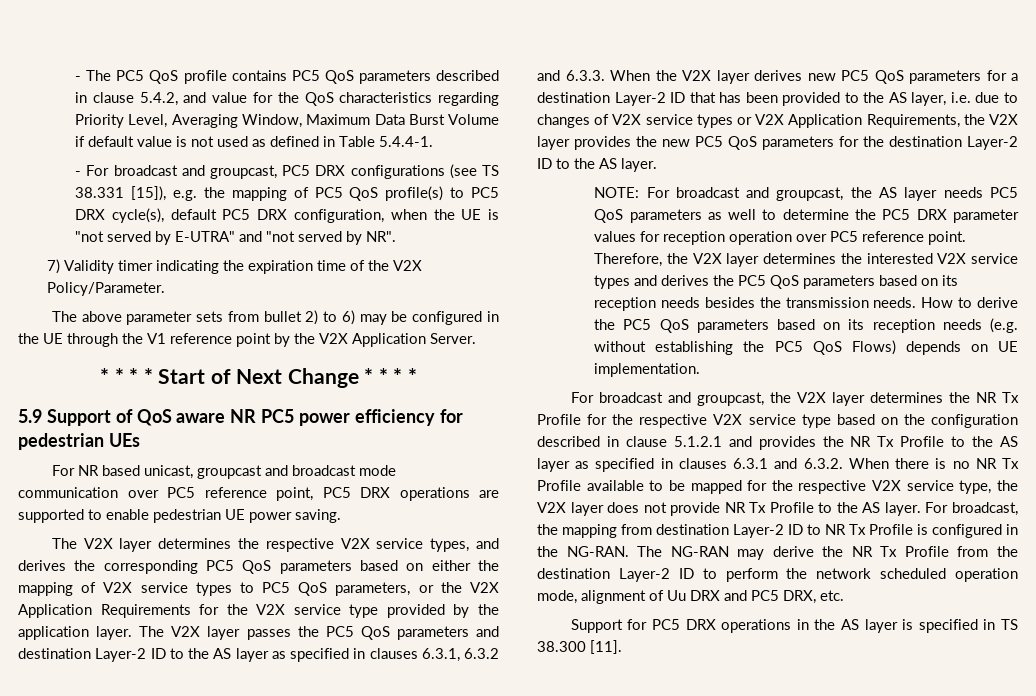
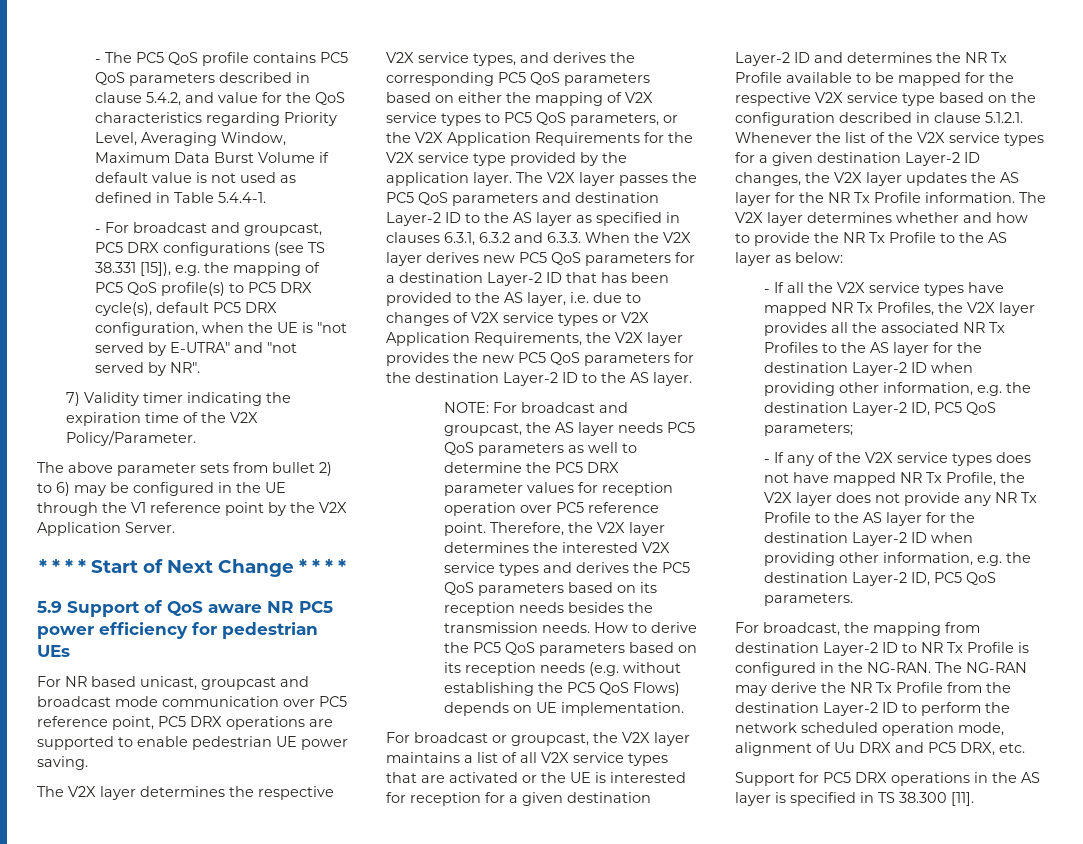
- For broadcast and groupcast, the V2X layer determines the NR Tx Profile for the respective V2X service type based on the configuration described in clause 5.1.2.1 and provides the NR Tx Profile to the AS layer as specified in clauses 6.3.1 and 6.3.2. When there is no NR Tx Profile available to be mapped for the respective V2X service type, the V2X layer does not provide NR Tx Profile to the AS layer. For broadcast, the mapping from destination Layer-2 ID to NR Tx Profile is configured in the NG-RAN.
+ For broadcast or groupcast, the V2X layer maintains a list of all V2X service types that are activated or the UE is interested for reception for a given destination Layer-2 ID and determines the NR Tx Profile available to be mapped for the respective V2X service type based on the configuration described in clause 5.1.2.1. Whenever the list of the V2X service types for a given destination Layer-2 ID changes, the V2X layer updates the AS layer for the NR Tx Profile information. The V2X layer determines whether and how to provide the NR Tx Profile to the AS layer as below:
+ - If all the V2X service types have mapped NR Tx Profiles, the V2X layer provides all the associated NR Tx Profiles to the AS layer for the destination Layer-2 ID when providing other information, e.g. the destination Layer-2 ID, PC5 QoS parameters;
+ - If any of the V2X service types does not have mapped NR Tx Profile, the V2X layer does not provide any NR Tx Profile to the AS layer for the destination Layer-2 ID when providing other information, e.g. the destination Layer-2 ID, PC5 QoS parameters.
+ For broadcast, the mapping from destination Layer-2 ID to NR Tx Profile is configured in the NG-RAN.

